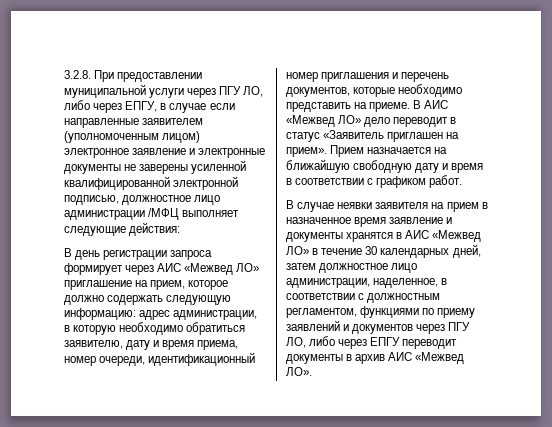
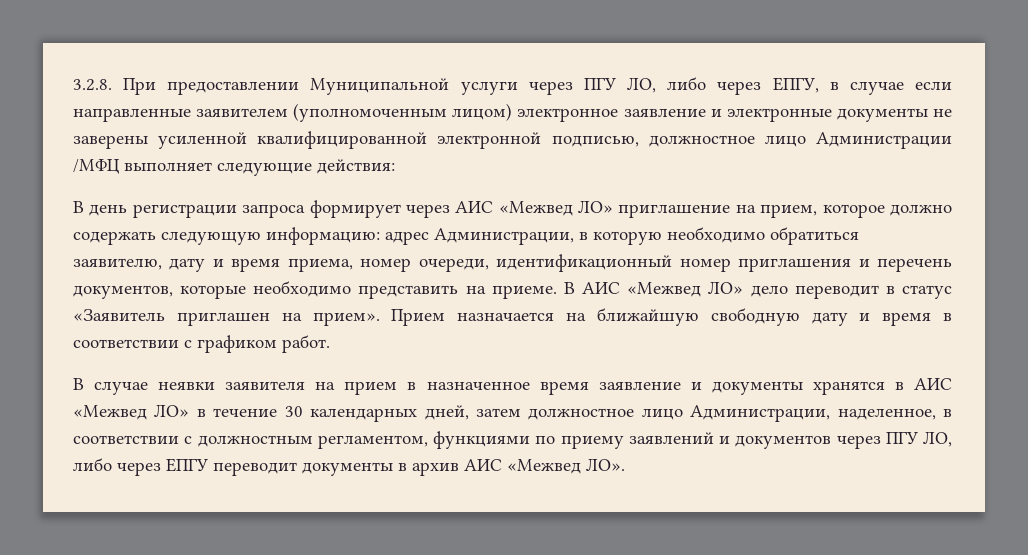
- 3.2.8. При предоставлении муниципальной услуги через ПГУ ЛО, либо через ЕПГУ, в случае если направленные заявителем (уполномоченным лицом) электронное заявление и электронные документы не заверены усиленной квалифицированной электронной подписью, должностное лицо администрации /МФЦ выполняет следующие действия:
+ 3.2.8. При предоставлении Муниципальной услуги через ПГУ ЛО, либо через ЕПГУ, в случае если направленные заявителем (уполномоченным лицом) электронное заявление и электронные документы не заверены усиленной квалифицированной электронной подписью, должностное лицо Администрации /МФЦ выполняет следующие действия:
- В день регистрации запроса формирует через АИС «Межвед ЛО» приглашение на прием, которое должно содержать следующую информацию: адрес администрации, в которую необходимо обратиться заявителю, дату и время приема, номер очереди, идентификационный номер приглашения и перечень документов, которые необходимо представить на приеме.
+ В день регистрации запроса формирует через АИС «Межвед ЛО» приглашение на прием, которое должно содержать следующую информацию: адрес Администрации, в которую необходимо обратиться заявителю, дату и время приема, номер очереди, идентификационный номер приглашения и перечень документов, которые необходимо представить на приеме.
- В случае неявки заявителя на прием в назначенное время заявление и документы хранятся в АИС «Межвед ЛО» в течение 30 календарных дней, затем должностное лицо администрации, наделенное, в соответствии с должностным регламентом, функциями по приему заявлений и документов через ПГУ ЛО, либо через ЕПГУ переводит документы в архив АИС «Межвед ЛО».
+ В случае неявки заявителя на прием в назначенное время заявление и документы хранятся в АИС «Межвед ЛО» в течение 30 календарных дней, затем должностное лицо Администрации, наделенное, в соответствии с должностным регламентом, функциями по приему заявлений и документов через ПГУ ЛО, либо через ЕПГУ переводит документы в архив АИС «Межвед ЛО».

